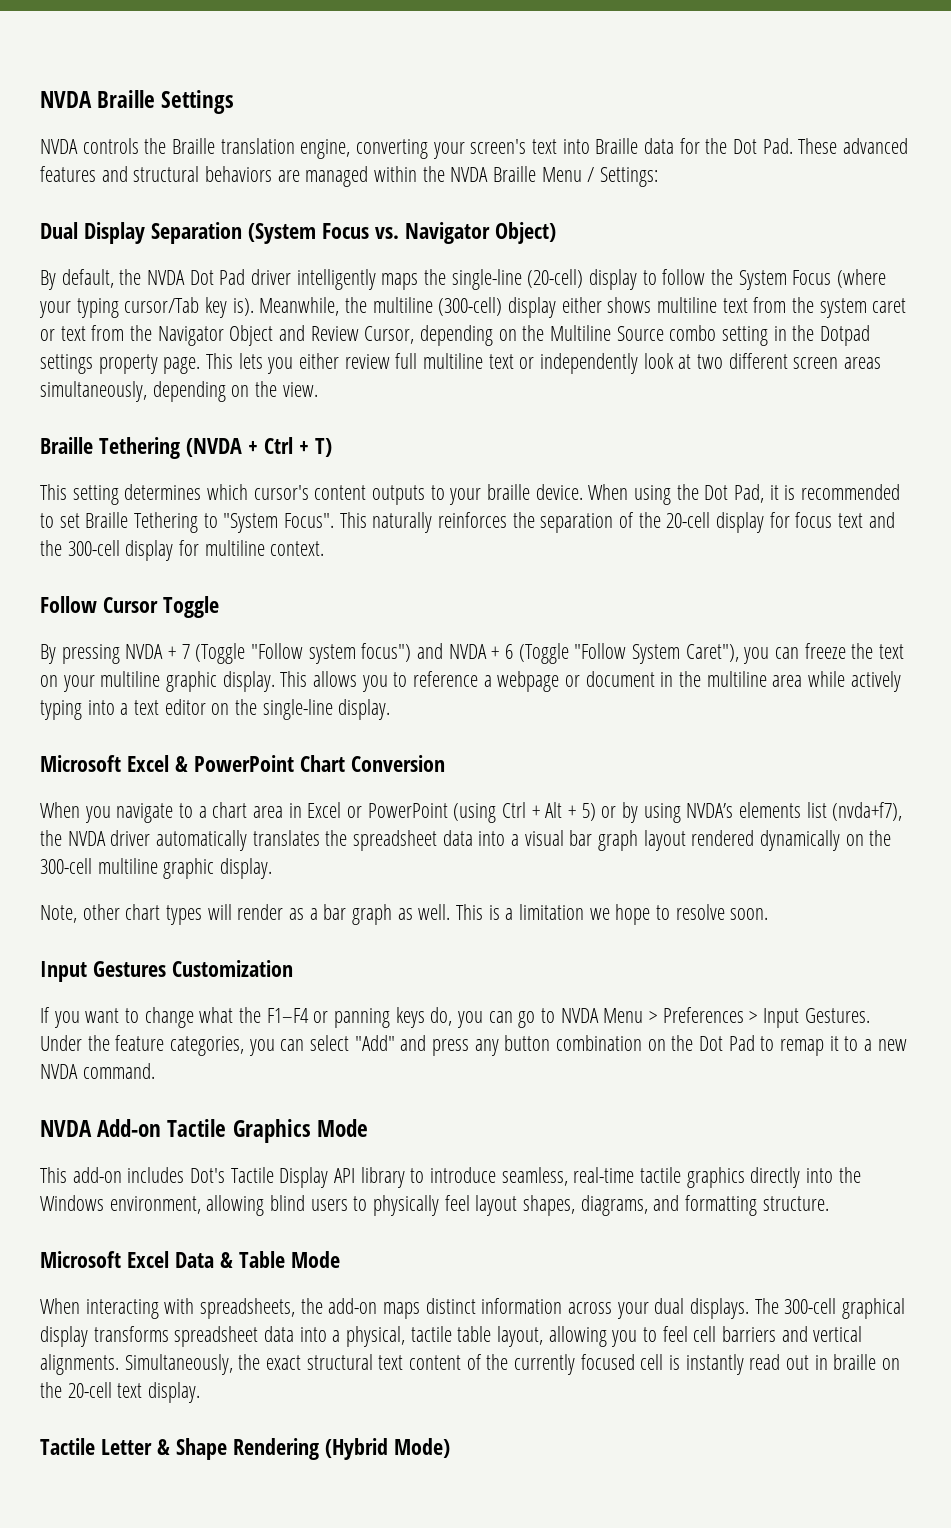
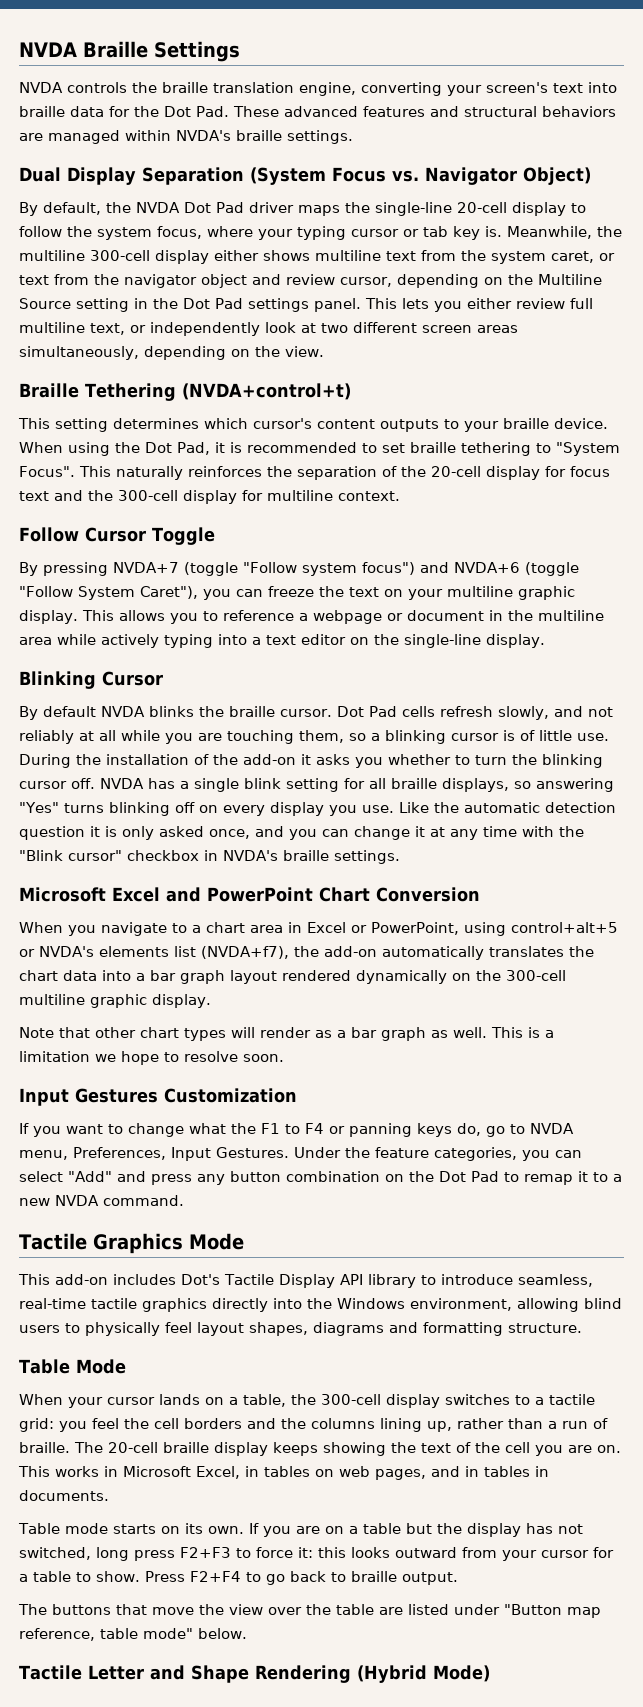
- NVDA controls the Braille translation engine, converting your screen's text into Braille data for the Dot Pad. These advanced features and structural behaviors are managed within the NVDA Braille Menu / Settings:
+ NVDA controls the braille translation engine, converting your screen's text into braille data for the Dot Pad. These advanced features and structural behaviors are managed within NVDA's braille settings.
- By default, the NVDA Dot Pad driver intelligently maps the single-line (20-cell) display to follow the System Focus (where your typing cursor/Tab key is).
+ By default, the NVDA Dot Pad driver maps the single-line 20-cell display to follow the system focus, where your typing cursor or tab key is.
- Meanwhile, the multiline (300-cell) display either shows multiline text from the system caret or text from the Navigator Object and Review Cursor, depending on the Multiline Source combo setting in the Dotpad settings property page.
+ Meanwhile, the multiline 300-cell display either shows multiline text from the system caret, or text from the navigator object and review cursor, depending on the Multiline Source setting in the Dot Pad settings panel.
- This lets you either review full multiline text or independently look at two different screen areas simultaneously, depending on the view.
+ This lets you either review full multiline text, or independently look at two different screen areas simultaneously, depending on the view.
- Braille Tethering (NVDA + Ctrl + T)
+ Braille Tethering (NVDA+control+t)
- When using the Dot Pad, it is recommended to set Braille Tethering to "System Focus".
+ When using the Dot Pad, it is recommended to set braille tethering to "System Focus".
- By pressing NVDA + 7 (Toggle "Follow system focus") and NVDA + 6 (Toggle "Follow System Caret"), you can freeze the text on your multiline graphic display.
+ By pressing NVDA+7 (toggle "Follow system focus") and NVDA+6 (toggle "Follow System Caret"), you can freeze the text on your multiline graphic display.
- Microsoft Excel & PowerPoint Chart Conversion
+ Blinking Cursor
+ By default NVDA blinks the braille cursor. Dot Pad cells refresh slowly, and not reliably at all while you are touching them, so a blinking cursor is of little use. During the installation of the add-on it asks you whether to turn the blinking cursor off. NVDA has a single blink setting for all braille displays, so answering "Yes" turns blinking off on every display you use. Like the automatic detection question it is only asked once, and you can change it at any time with the "Blink cursor" checkbox in NVDA's braille settings.
+ Microsoft Excel and PowerPoint Chart Conversion
- When you navigate to a chart area in Excel or PowerPoint (using Ctrl + Alt + 5) or by using NVDA’s elements list (nvda+f7), the NVDA driver automatically translates the spreadsheet data into a visual bar graph layout rendered dynamically on the 300-cell multiline graphic display.
+ When you navigate to a chart area in Excel or PowerPoint, using control+alt+5 or NVDA's elements list (NVDA+f7), the add-on automatically translates the chart data into a bar graph layout rendered dynamically on the 300-cell multiline graphic display.
- Note, other chart types will render as a bar graph as well.
+ Note that other chart types will render as a bar graph as well.
- If you want to change what the F1–F4 or panning keys do, you can go to NVDA Menu > Preferences > Input Gestures.
+ If you want to change what the F1 to F4 or panning keys do, go to NVDA menu, Preferences, Input Gestures.
- NVDA Add-on Tactile Graphics Mode
+ Tactile Graphics Mode
- This add-on includes Dot's Tactile Display API library to introduce seamless, real-time tactile graphics directly into the Windows environment, allowing blind users to physically feel layout shapes, diagrams, and formatting structure.
+ This add-on includes Dot's Tactile Display API library to introduce seamless, real-time tactile graphics directly into the Windows environment, allowing blind users to physically feel layout shapes, diagrams and formatting structure.
- Microsoft Excel Data & Table Mode
+ Table Mode
- When interacting with spreadsheets, the add-on maps distinct information across your dual displays. The 300-cell graphical display transforms spreadsheet data into a physical, tactile table layout, allowing you to feel cell barriers and vertical alignments. Simultaneously, the exact structural text content of the currently focused cell is instantly read out in braille on the 20-cell text display.
+ When your cursor lands on a table, the 300-cell display switches to a tactile grid: you feel the cell borders and the columns lining up, rather than a run of braille. The 20-cell braille display keeps showing the text of the cell you are on. This works in Microsoft Excel, in tables on web pages, and in tables in documents.
+ Table mode starts on its own. If you are on a table but the display has not switched, long press F2+F3 to force it: this looks outward from your cursor for a table to show. Press F2+F4 to go back to braille output.
+ The buttons that move the view over the table are listed under "Button map reference, table mode" below.
- Tactile Letter & Shape Rendering (Hybrid Mode)
+ Tactile Letter and Shape Rendering (Hybrid Mode)

